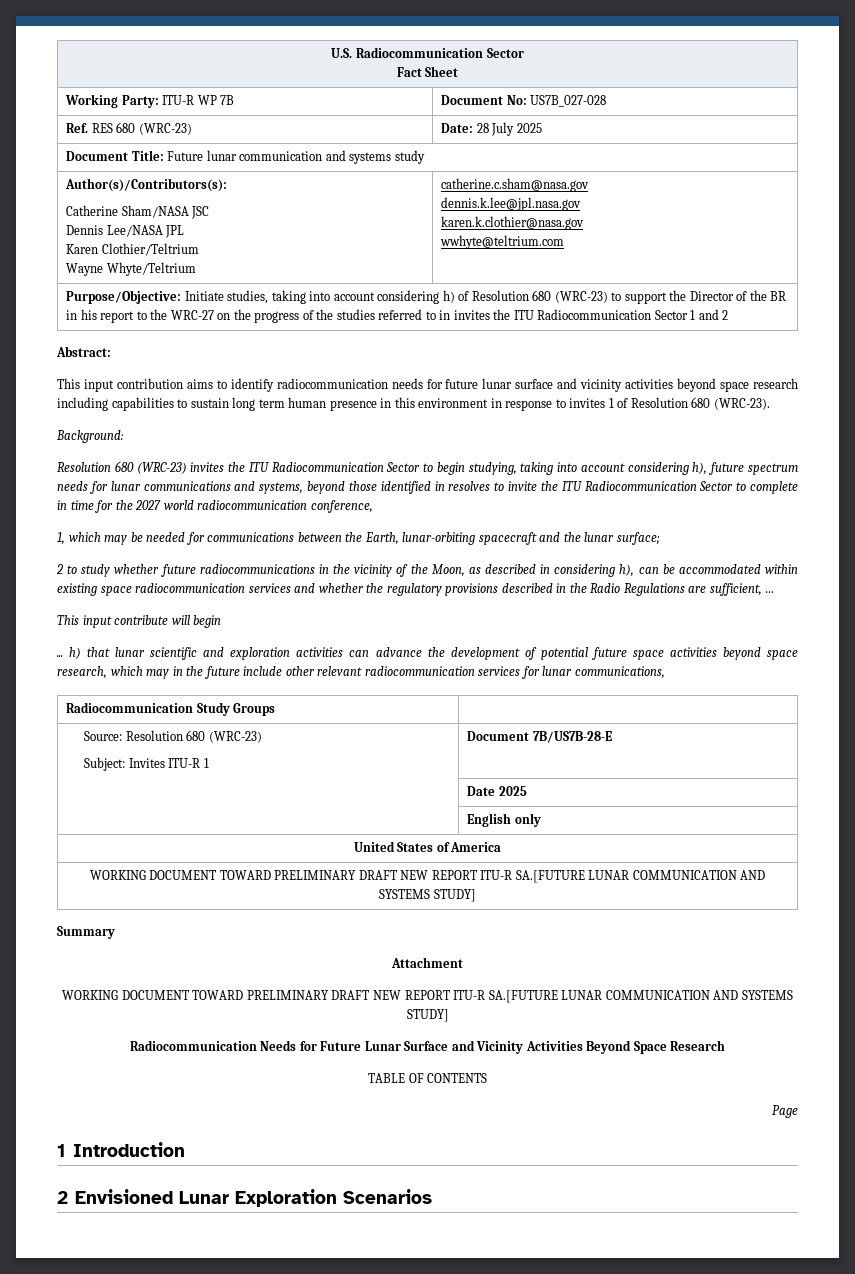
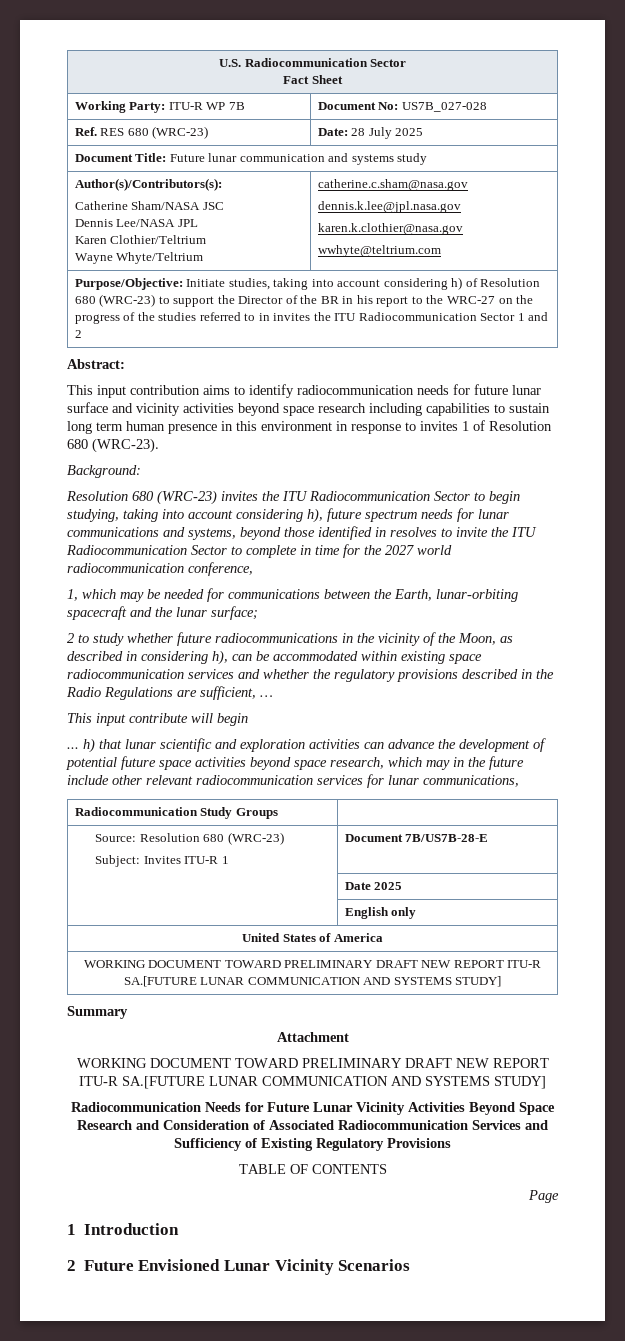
- Radiocommunication Needs for Future Lunar Surface and Vicinity Activities Beyond Space Research
+ Radiocommunication Needs for Future Lunar Vicinity Activities Beyond Space Research and Consideration of Associated Radiocommunication Services and Sufficiency of Existing Regulatory Provisions
- 2 Envisioned Lunar Exploration Scenarios
+ 2 Future Envisioned Lunar Vicinity Scenarios

